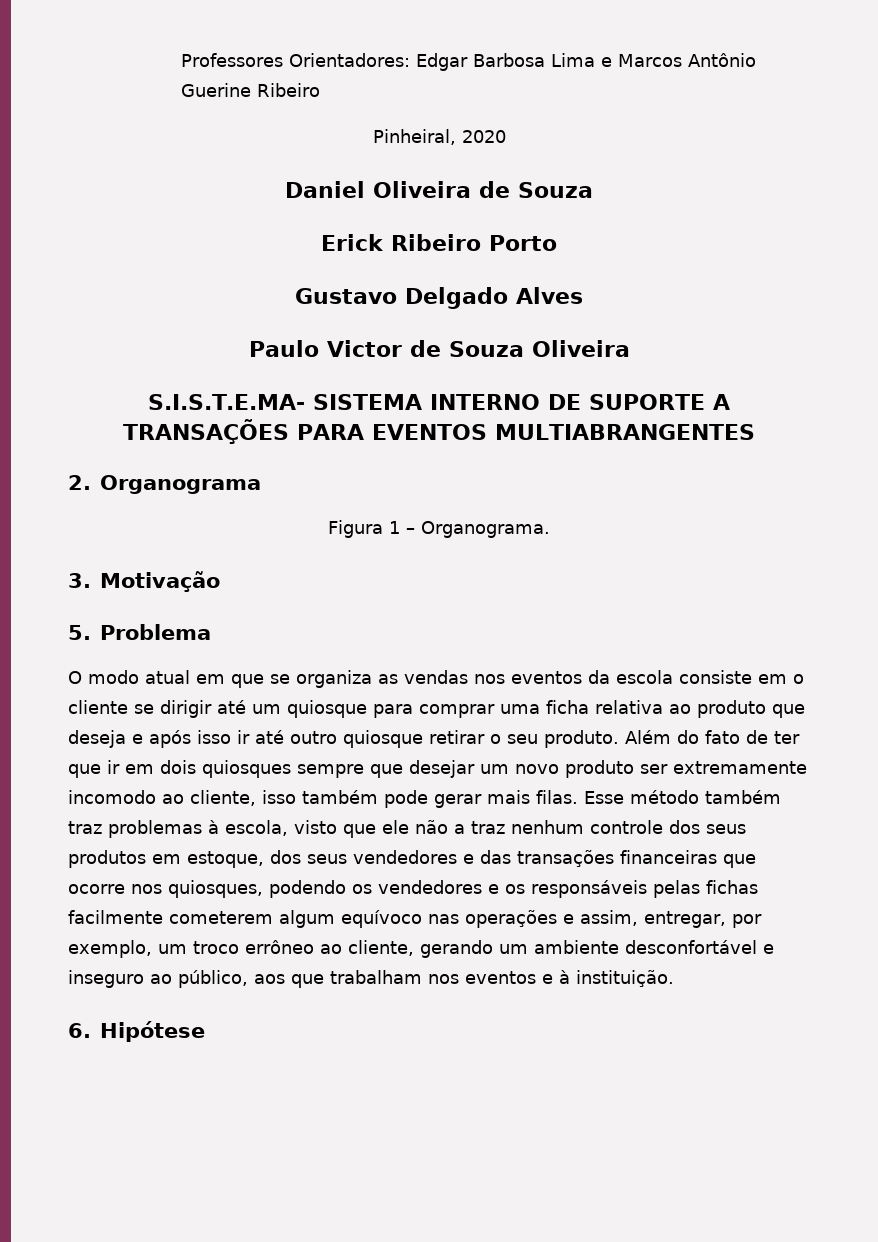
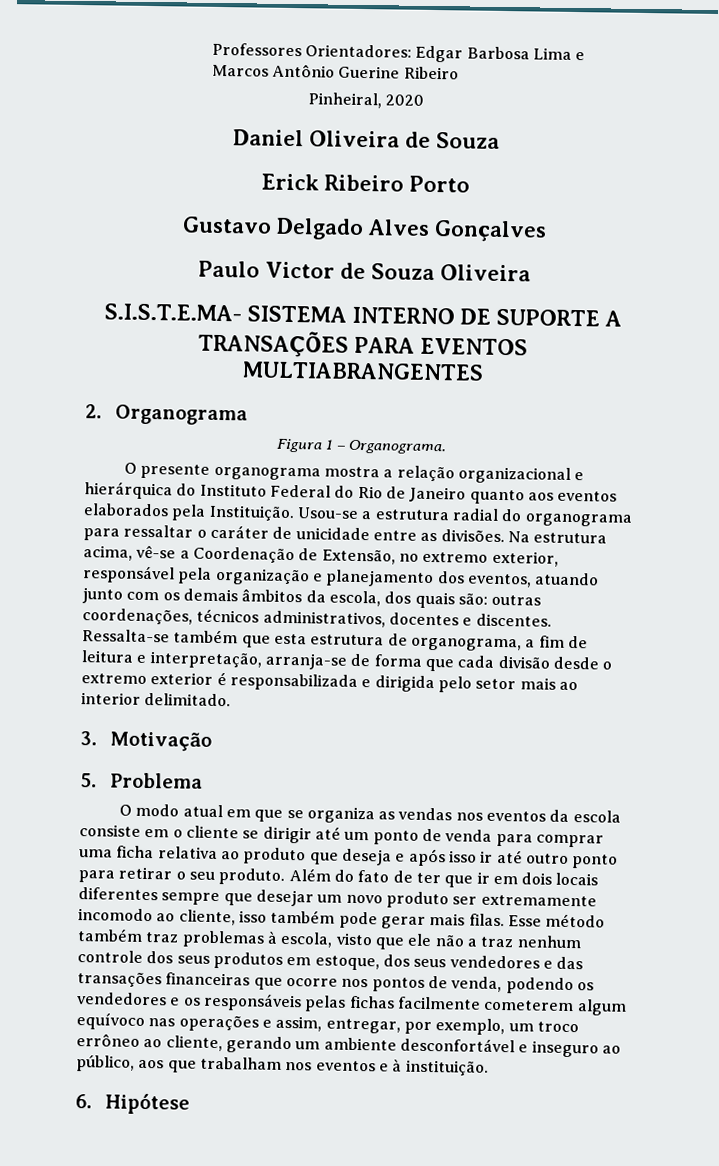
- Gustavo Delgado Alves
+ Gustavo Delgado Alves Gonçalves
+ O presente organograma mostra a relação organizacional e hierárquica do Instituto Federal do Rio de Janeiro quanto aos eventos elaborados pela Instituição. Usou-se a estrutura radial do organograma para ressaltar o caráter de unicidade entre as divisões. Na estrutura acima, vê-se a Coordenação de Extensão, no extremo exterior, responsável pela organização e planejamento dos eventos, atuando junto com os demais âmbitos da escola, dos quais são: outras coordenações, técnicos administrativos, docentes e discentes. Ressalta-se também que esta estrutura de organograma, a fim de leitura e interpretação, arranja-se de forma que cada divisão desde o extremo exterior é responsabilizada e dirigida pelo setor mais ao interior delimitado.
- O modo atual em que se organiza as vendas nos eventos da escola consiste em o cliente se dirigir até um quiosque para comprar uma ficha relativa ao produto que deseja e após isso ir até outro quiosque retirar o seu produto.
+ O modo atual em que se organiza as vendas nos eventos da escola consiste em o cliente se dirigir até um ponto de venda para comprar uma ficha relativa ao produto que deseja e após isso ir até outro ponto para retirar o seu produto.
- Além do fato de ter que ir em dois quiosques sempre que desejar um novo produto ser extremamente incomodo ao cliente, isso também pode gerar mais filas.
+ Além do fato de ter que ir em dois locais diferentes sempre que desejar um novo produto ser extremamente incomodo ao cliente, isso também pode gerar mais filas.
- Esse método também traz problemas à escola, visto que ele não a traz nenhum controle dos seus produtos em estoque, dos seus vendedores e das transações financeiras que ocorre nos quiosques, podendo os vendedores e os responsáveis pelas fichas facilmente cometerem algum equívoco nas operações e assim, entregar, por exemplo, um troco errôneo ao cliente, gerando um ambiente desconfortável e inseguro ao público, aos que trabalham nos eventos e à instituição.
+ Esse método também traz problemas à escola, visto que ele não a traz nenhum controle dos seus produtos em estoque, dos seus vendedores e das transações financeiras que ocorre nos pontos de venda, podendo os vendedores e os responsáveis pelas fichas facilmente cometerem algum equívoco nas operações e assim, entregar, por exemplo, um troco errôneo ao cliente, gerando um ambiente desconfortável e inseguro ao público, aos que trabalham nos eventos e à instituição.

